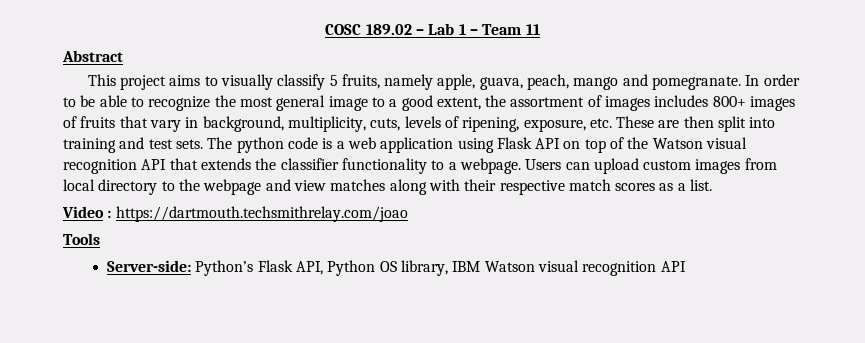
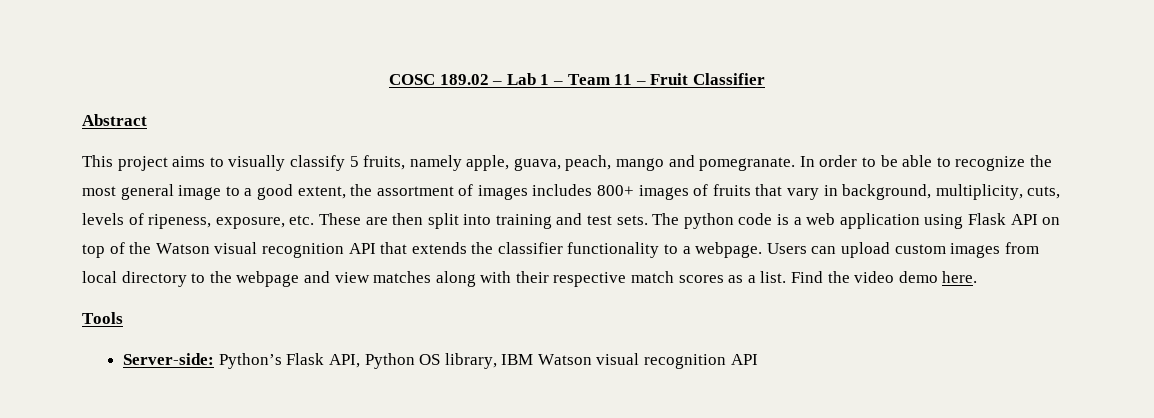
- COSC 189.02 – Lab 1 – Team 11
+ COSC 189.02 – Lab 1 – Team 11 – Fruit Classifier
- In order to be able to recognize the most general image to a good extent, the assortment of images includes 800+ images of fruits that vary in background, multiplicity, cuts, levels of ripening, exposure, etc. These are then split into training and test sets.
+ In order to be able to recognize the most general image to a good extent, the assortment of images includes 800+ images of fruits that vary in background, multiplicity, cuts, levels of ripeness, exposure, etc. These are then split into training and test sets.
- Users can upload custom images from local directory to the webpage and view matches along with their respective match scores as a list.
- Video : https://dartmouth.techsmithrelay.com/joao
+ Users can upload custom images from local directory to the webpage and view matches along with their respective match scores as a list. Find the video demo here.

